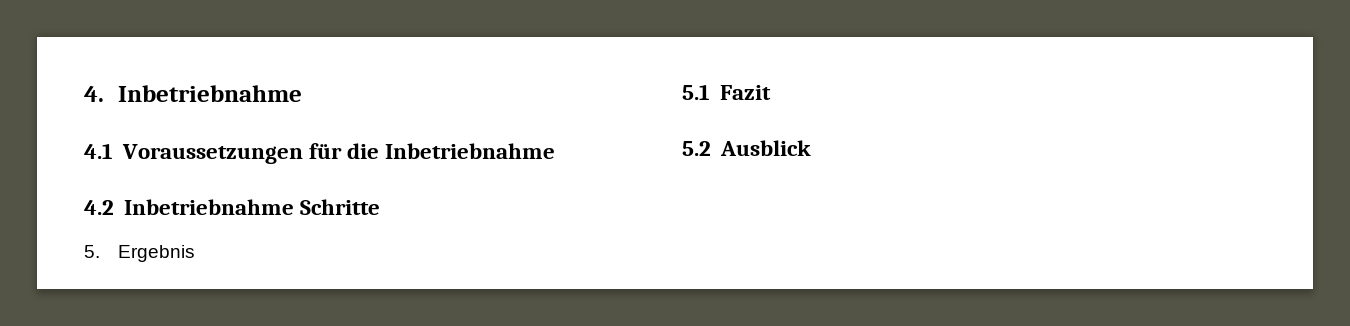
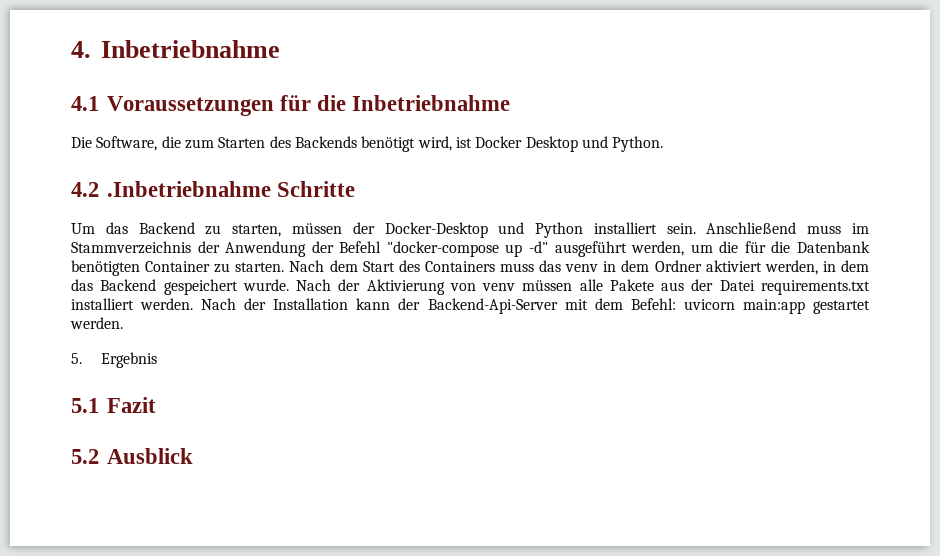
+ Die Software, die zum Starten des Backends benötigt wird, ist Docker Desktop und Python.
- 4.2 Inbetriebnahme Schritte
+ 4.2 .Inbetriebnahme Schritte
+ Um das Backend zu starten, müssen der Docker-Desktop und Python installiert sein. Anschließend muss im Stammverzeichnis der Anwendung der Befehl "docker-compose up -d" ausgeführt werden, um die für die Datenbank benötigten Container zu starten. Nach dem Start des Containers muss das venv in dem Ordner aktiviert werden, in dem das Backend gespeichert wurde. Nach der Aktivierung von venv müssen alle Pakete aus der Datei requirements.txt installiert werden. Nach der Installation kann der Backend-Api-Server mit dem Befehl: uvicorn main:app gestartet werden.

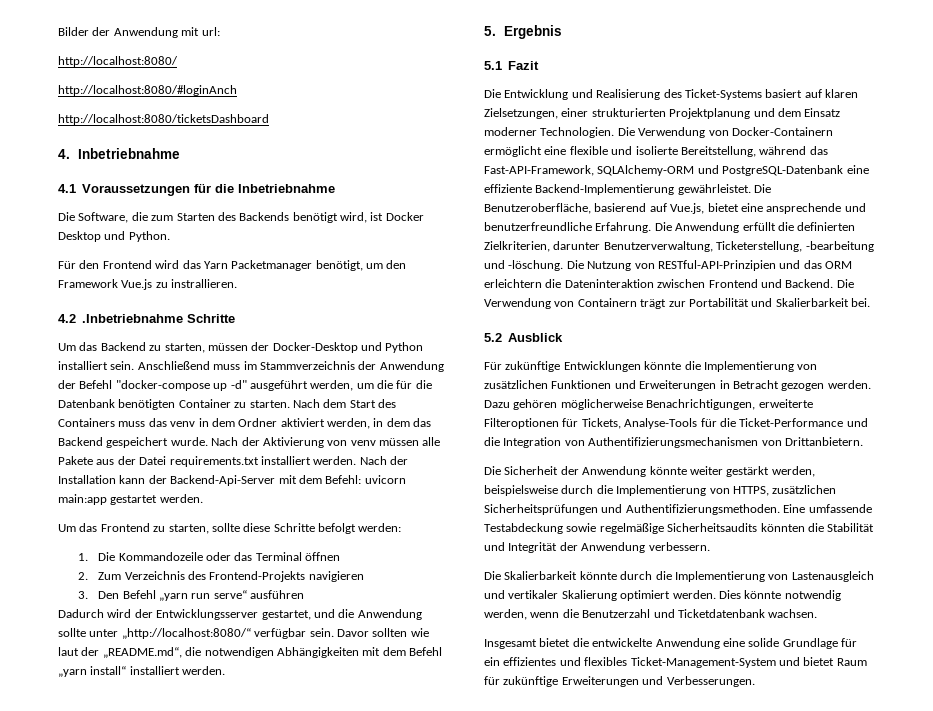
+ Bilder der Anwendung mit url:
+ http://localhost:8080/
+ http://localhost:8080/#loginAnch
+ http://localhost:8080/ticketsDashboard
+ Für den Frontend wird das Yarn Packetmanager benötigt, um den Framework Vue.js zu instrallieren.
+ Um das Frontend zu starten, sollte diese Schritte befolgt werden:
+ 1. Die Kommandozeile oder das Terminal öffnen
+ 2. Zum Verzeichnis des Frontend-Projekts navigieren
+ 3. Den Befehl „yarn run serve“ ausführen
+ Dadurch wird der Entwicklungsserver gestartet, und die Anwendung sollte unter „http://localhost:8080/“ verfügbar sein. Davor sollten wie laut der „README.md“, die notwendigen Abhängigkeiten mit dem Befehl „yarn install“ installiert werden.
  5. Ergebnis
  5.1 Fazit
+ Die Entwicklung und Realisierung des Ticket-Systems basiert auf klaren Zielsetzungen, einer strukturierten Projektplanung und dem Einsatz moderner Technologien. Die Verwendung von Docker-Containern ermöglicht eine flexible und isolierte Bereitstellung, während das Fast-API-Framework, SQLAlchemy-ORM und PostgreSQL-Datenbank eine effiziente Backend-Implementierung gewährleistet. Die Benutzeroberfläche, basierend auf Vue.js, bietet eine ansprechende und benutzerfreundliche Erfahrung. Die Anwendung erfüllt die definierten Zielkriterien, darunter Benutzerverwaltung, Ticketerstellung, -bearbeitung und -löschung. Die Nutzung von RESTful-API-Prinzipien und das ORM erleichtern die Dateninteraktion zwischen Frontend und Backend. Die Verwendung von Containern trägt zur Portabilität und Skalierbarkeit bei.
  5.2 Ausblick
+ Für zukünftige Entwicklungen könnte die Implementierung von zusätzlichen Funktionen und Erweiterungen in Betracht gezogen werden. Dazu gehören möglicherweise Benachrichtigungen, erweiterte Filteroptionen für Tickets, Analyse-Tools für die Ticket-Performance und die Integration von Authentifizierungsmechanismen von Drittanbietern.
+ Die Sicherheit der Anwendung könnte weiter gestärkt werden, beispielsweise durch die Implementierung von HTTPS, zusätzlichen Sicherheitsprüfungen und Authentifizierungsmethoden. Eine umfassende Testabdeckung sowie regelmäßige Sicherheitsaudits könnten die Stabilität und Integrität der Anwendung verbessern.
+ Die Skalierbarkeit könnte durch die Implementierung von Lastenausgleich und vertikaler Skalierung optimiert werden. Dies könnte notwendig werden, wenn die Benutzerzahl und Ticketdatenbank wachsen.
+ Insgesamt bietet die entwickelte Anwendung eine solide Grundlage für ein effizientes und flexibles Ticket-Management-System und bietet Raum für zukünftige Erweiterungen und Verbesserungen.

